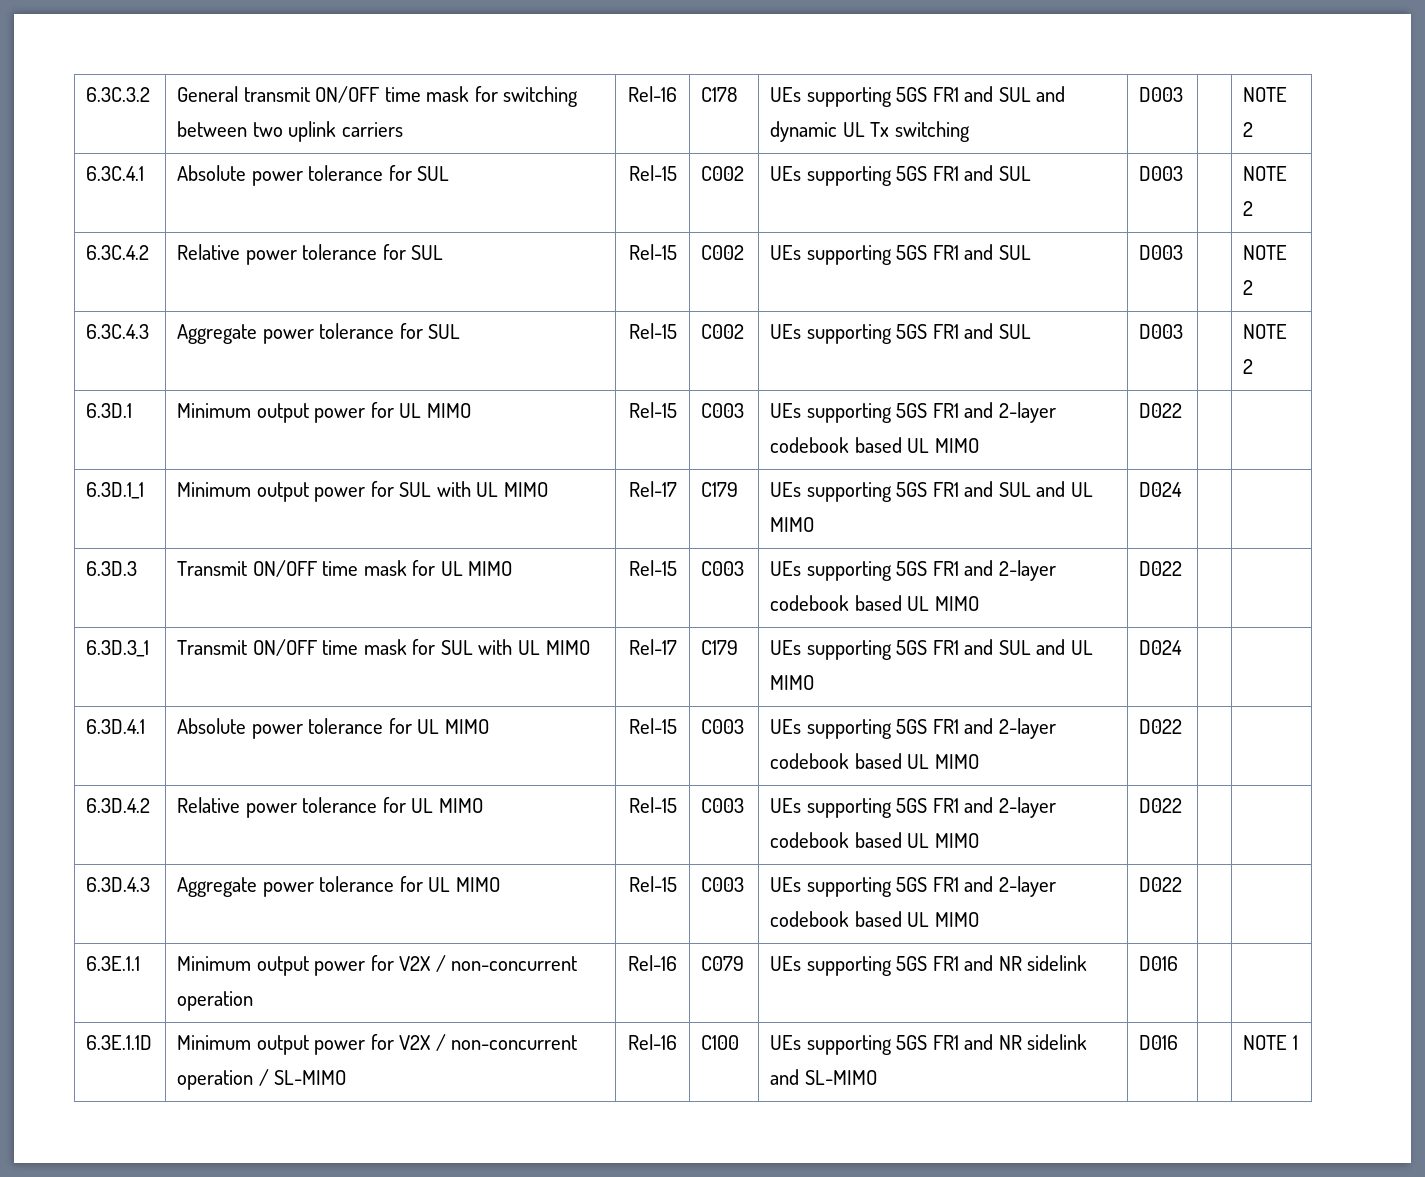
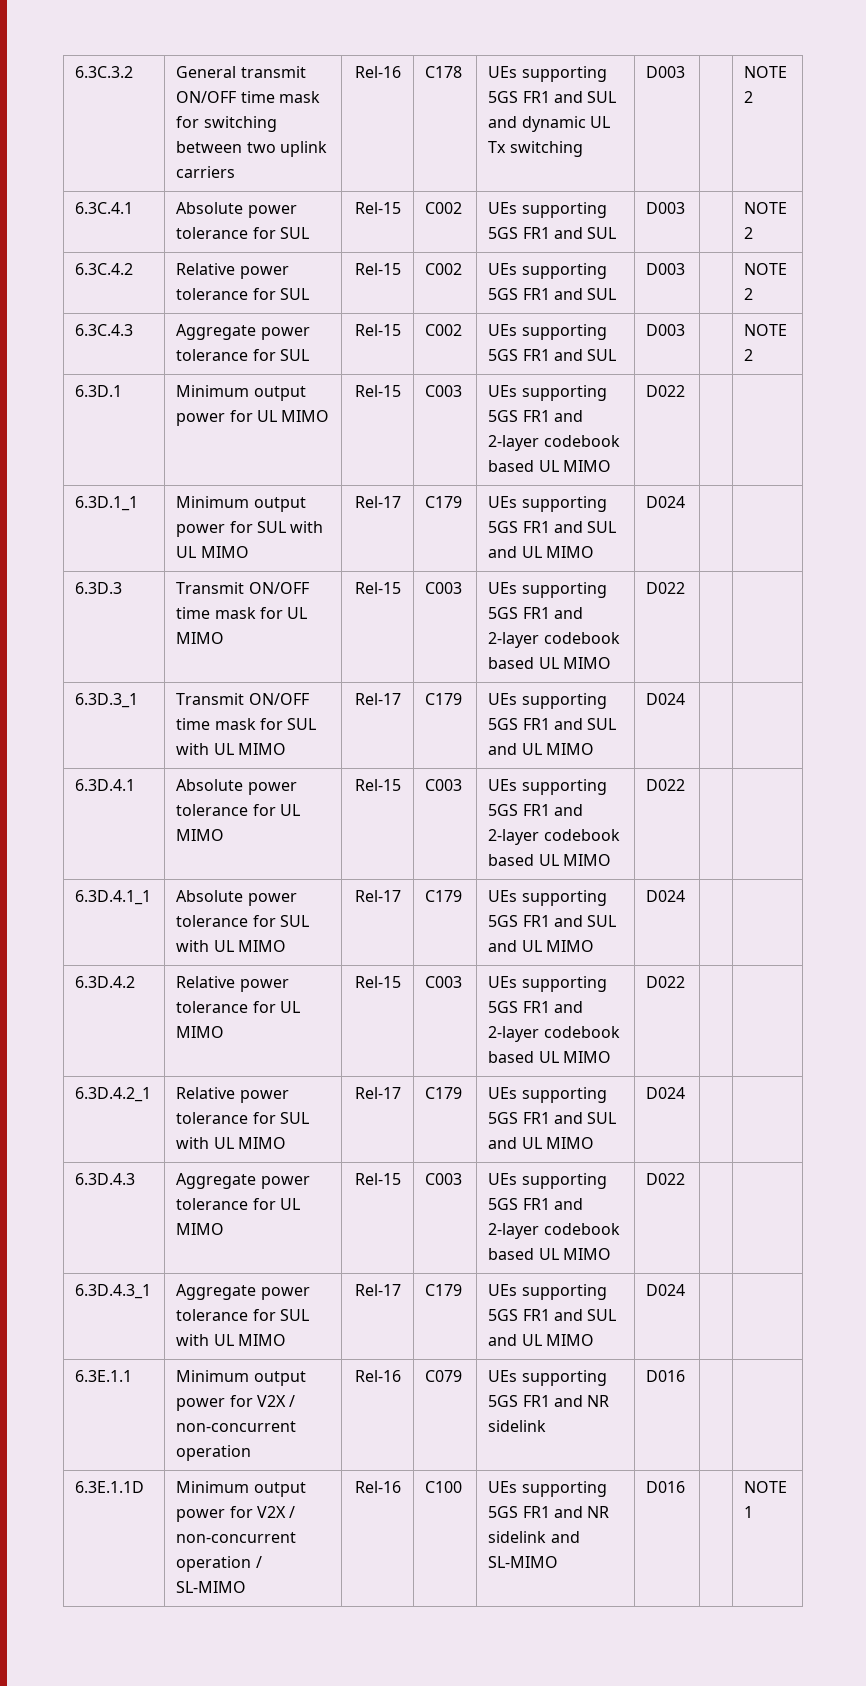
+ 6.3D.4.1_1 | Absolute power tolerance for SUL with UL MIMO | Rel-17 | C179 | UEs supporting 5GS FR1 and SUL and UL MIMO | D024 | |
+ 6.3D.4.2_1 | Relative power tolerance for SUL with UL MIMO | Rel-17 | C179 | UEs supporting 5GS FR1 and SUL and UL MIMO | D024 | |
+ 6.3D.4.3_1 | Aggregate power tolerance for SUL with UL MIMO | Rel-17 | C179 | UEs supporting 5GS FR1 and SUL and UL MIMO | D024 | |

